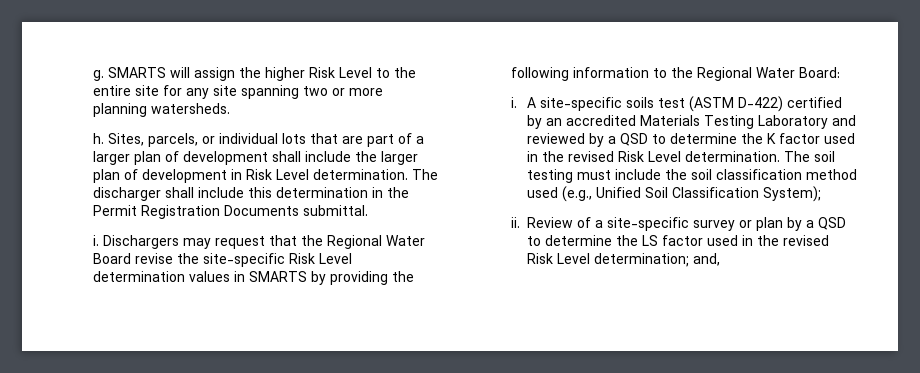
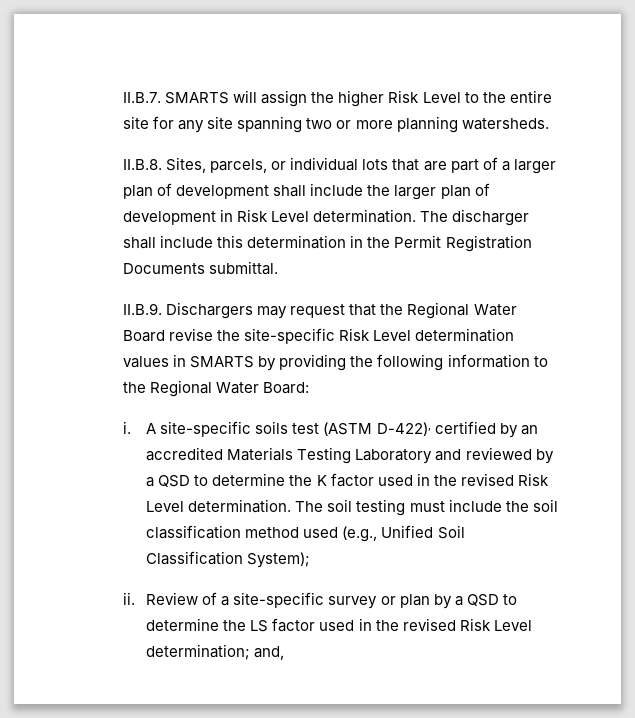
- g. SMARTS will assign the higher Risk Level to the entire site for any site spanning two or more planning watersheds.
+ II.B.7. SMARTS will assign the higher Risk Level to the entire site for any site spanning two or more planning watersheds.
- h. Sites, parcels, or individual lots that are part of a larger plan of development shall include the larger plan of development in Risk Level determination.
+ II.B.8. Sites, parcels, or individual lots that are part of a larger plan of development shall include the larger plan of development in Risk Level determination.
- i. Dischargers may request that the Regional Water Board revise the site-specific Risk Level determination values in SMARTS by providing the following information to the Regional Water Board:
+ II.B.9. Dischargers may request that the Regional Water Board revise the site-specific Risk Level determination values in SMARTS by providing the following information to the Regional Water Board:
- A site-specific soils test (ASTM D-422) certified by an accredited Materials Testing Laboratory and reviewed by a QSD to determine the K factor used in the revised Risk Level determination.
+ A site-specific soils test (ASTM D-422), certified by an accredited Materials Testing Laboratory and reviewed by a QSD to determine the K factor used in the revised Risk Level determination.

